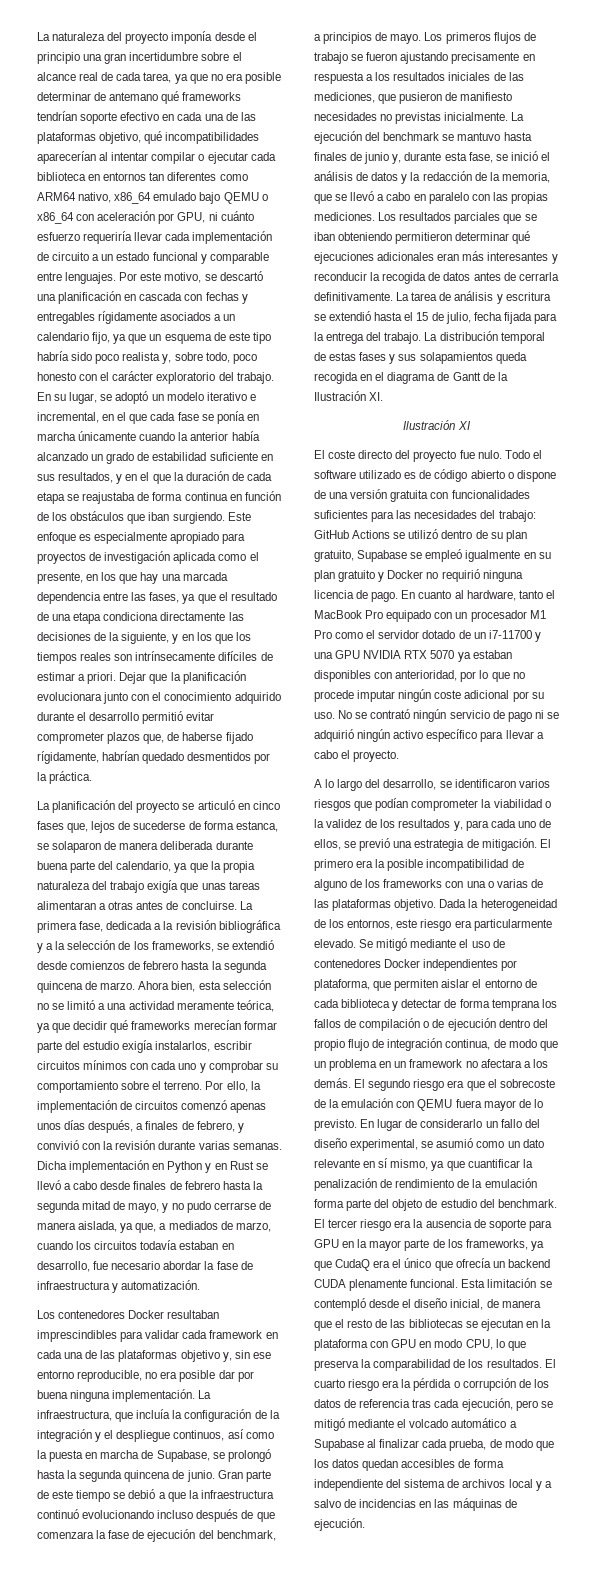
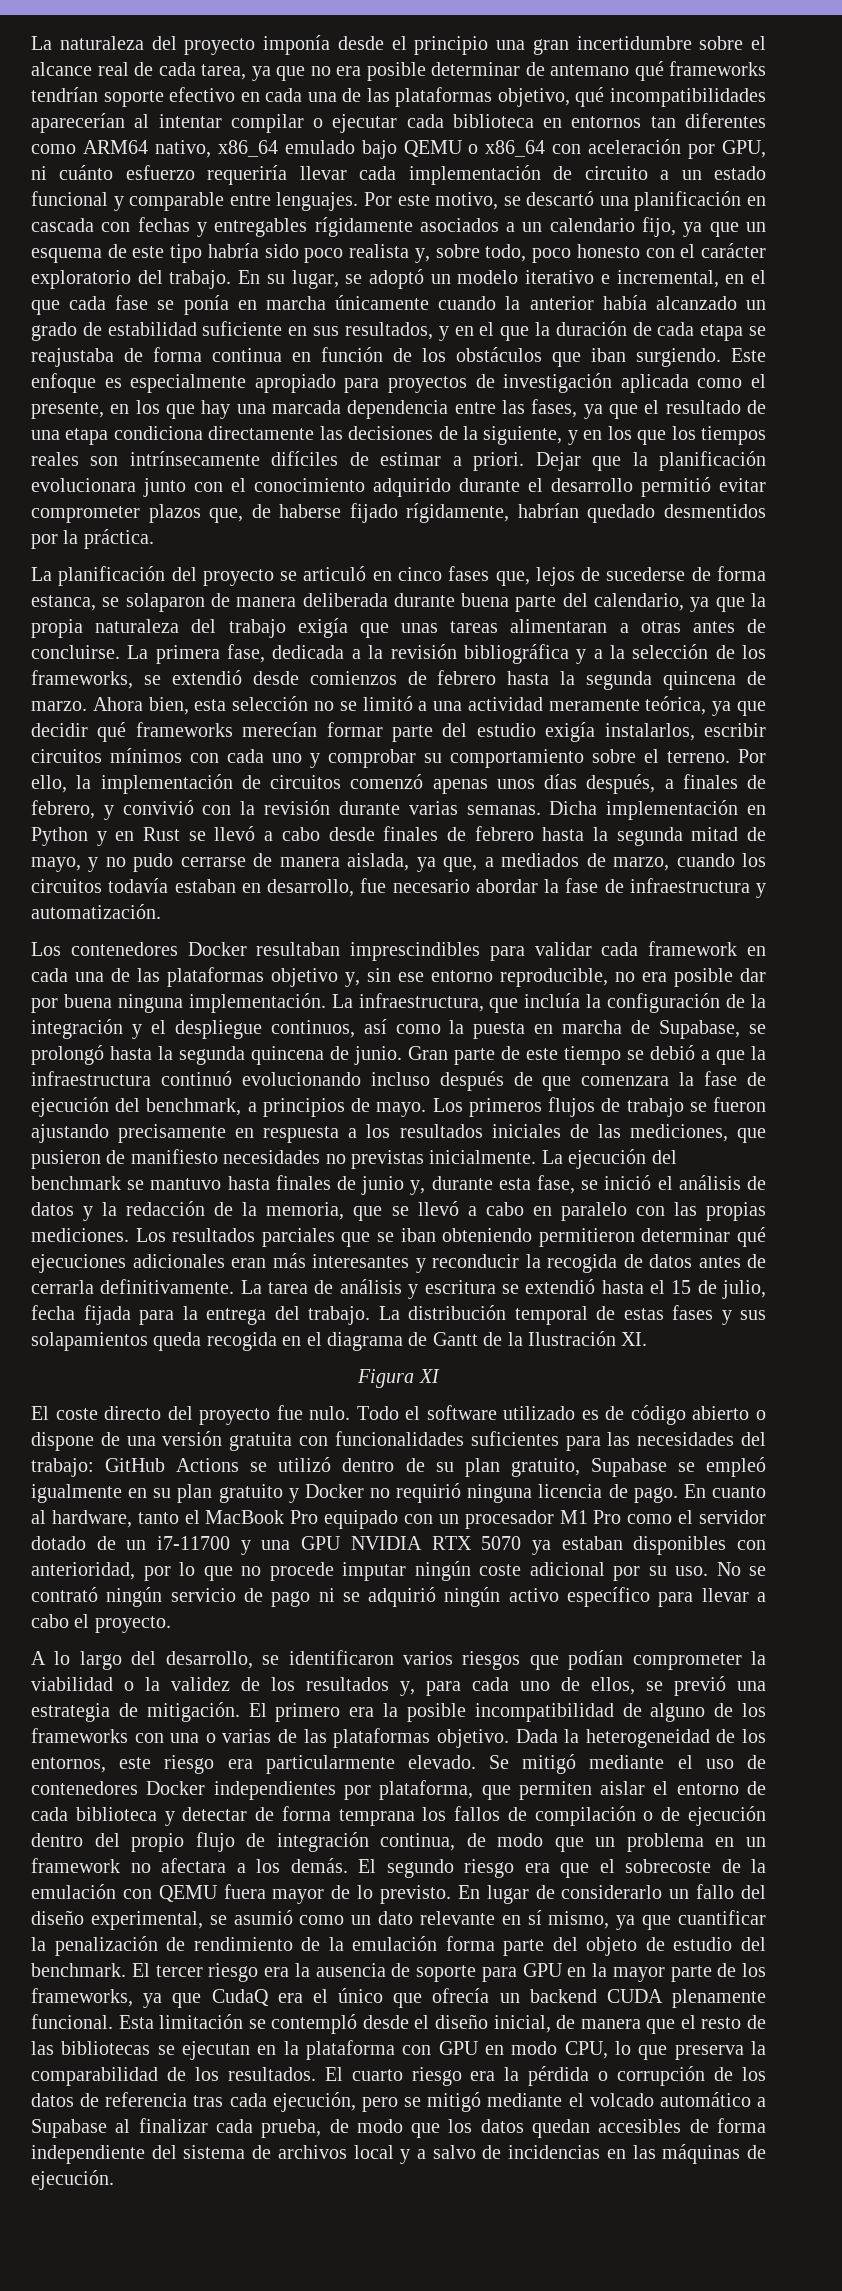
- Ilustración XI
+ Figura XI

